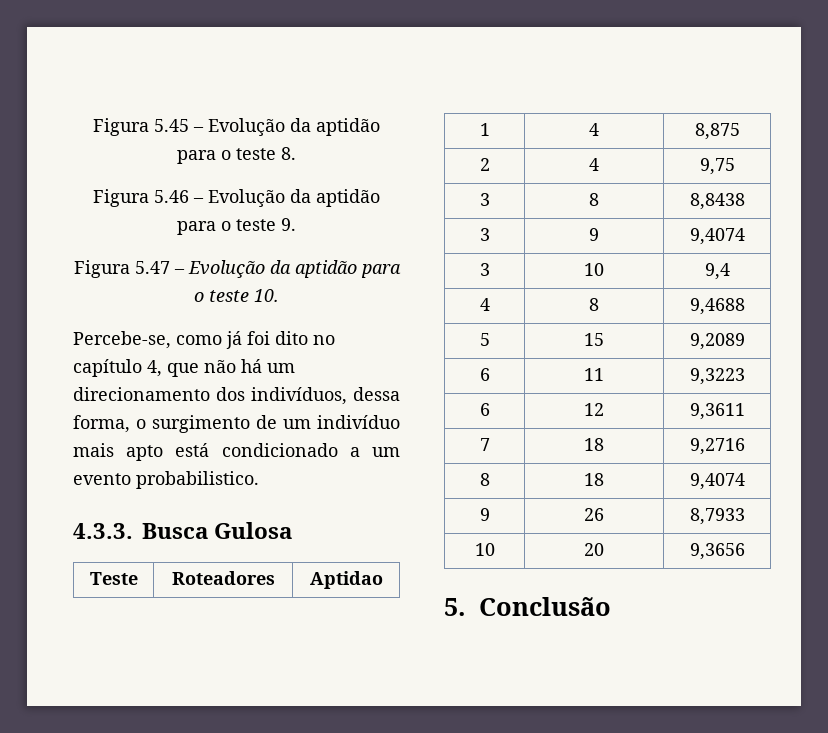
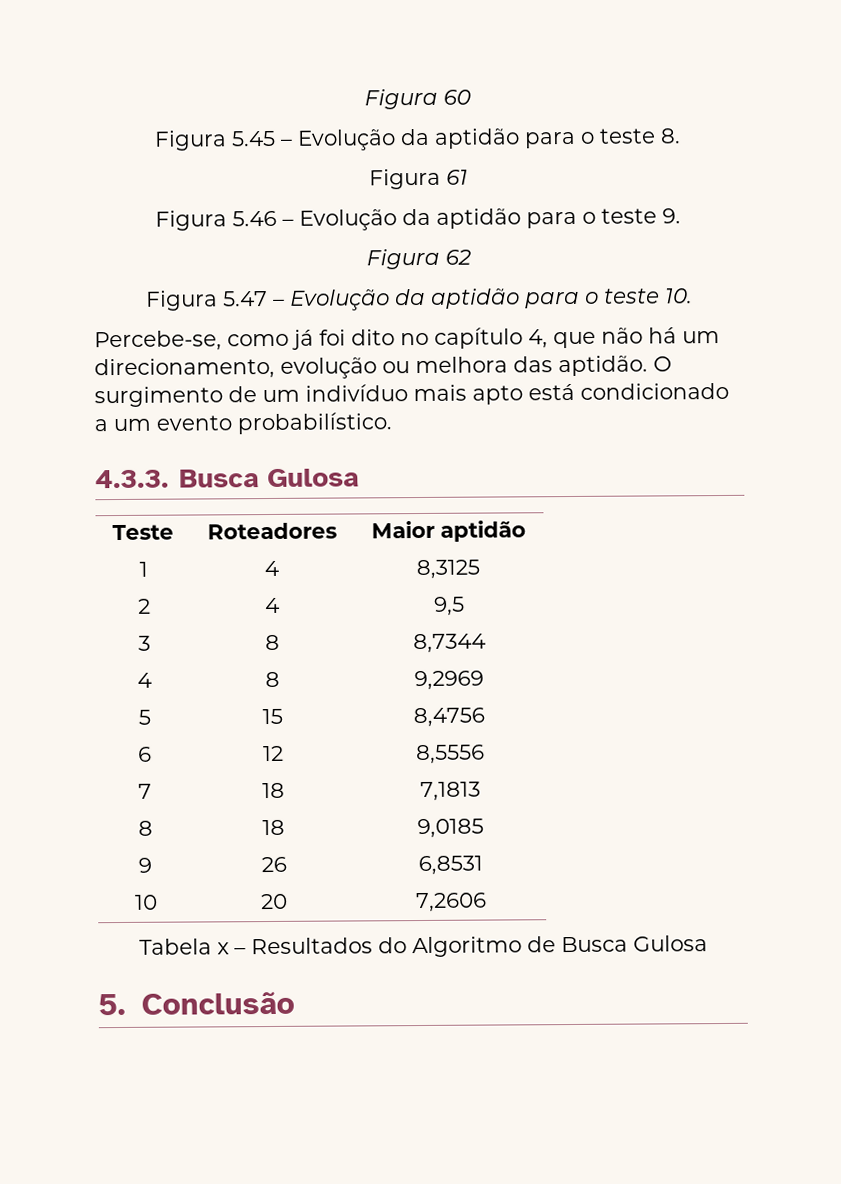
+ Figura 60
+ Figura 61
+ Figura 62
- Percebe-se, como já foi dito no capítulo 4, que não há um direcionamento dos indivíduos, dessa forma, o surgimento de um indivíduo mais apto está condicionado a um evento probabilistico.
+ Percebe-se, como já foi dito no capítulo 4, que não há um direcionamento, evolução ou melhora das aptidão. O surgimento de um indivíduo mais apto está condicionado a um evento probabilístico.
- Teste | Roteadores | Aptidao
+ Teste | Roteadores | Maior aptidão
- 1 | 4 | 8,875
+ 1 | 4 | 8,3125
- 2 | 4 | 9,75
+ 2 | 4 | 9,5
- 3 | 8 | 8,8438
- 3 | 9 | 9,4074
- 3 | 10 | 9,4
+ 3 | 8 | 8,7344
- 4 | 8 | 9,4688
+ 4 | 8 | 9,2969
- 5 | 15 | 9,2089
- 6 | 11 | 9,3223
+ 5 | 15 | 8,4756
- 6 | 12 | 9,3611
+ 6 | 12 | 8,5556
- 7 | 18 | 9,2716
+ 7 | 18 | 7,1813
- 8 | 18 | 9,4074
+ 8 | 18 | 9,0185
- 9 | 26 | 8,7933
+ 9 | 26 | 6,8531
- 10 | 20 | 9,3656
+ 10 | 20 | 7,2606
+ Tabela x – Resultados do Algoritmo de Busca Gulosa

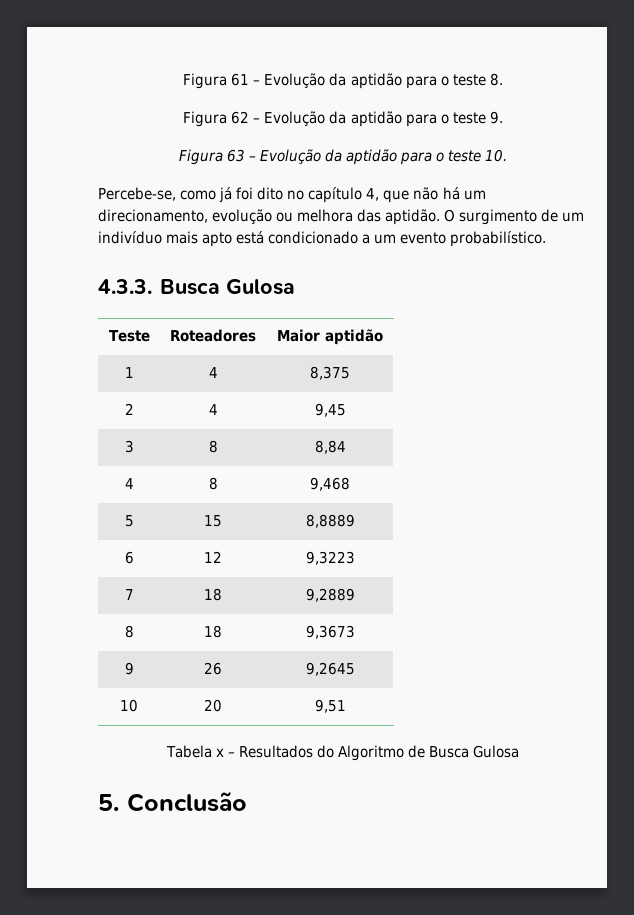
- Figura 60
- Figura 5.45 – Evolução da aptidão para o teste 8.
+ Figura 61 – Evolução da aptidão para o teste 8.
- Figura 61
- Figura 5.46 – Evolução da aptidão para o teste 9.
+ Figura 62 – Evolução da aptidão para o teste 9.
- Figura 62
- Figura 5.47 – Evolução da aptidão para o teste 10.
+ Figura 63 – Evolução da aptidão para o teste 10.
- 1 | 4 | 8,3125
+ 1 | 4 | 8,375
- 2 | 4 | 9,5
+ 2 | 4 | 9,45
- 3 | 8 | 8,7344
+ 3 | 8 | 8,84
- 4 | 8 | 9,2969
+ 4 | 8 | 9,468
- 5 | 15 | 8,4756
+ 5 | 15 | 8,8889
- 6 | 12 | 8,5556
+ 6 | 12 | 9,3223
- 7 | 18 | 7,1813
+ 7 | 18 | 9,2889
- 8 | 18 | 9,0185
+ 8 | 18 | 9,3673
- 9 | 26 | 6,8531
+ 9 | 26 | 9,2645
- 10 | 20 | 7,2606
+ 10 | 20 | 9,51

